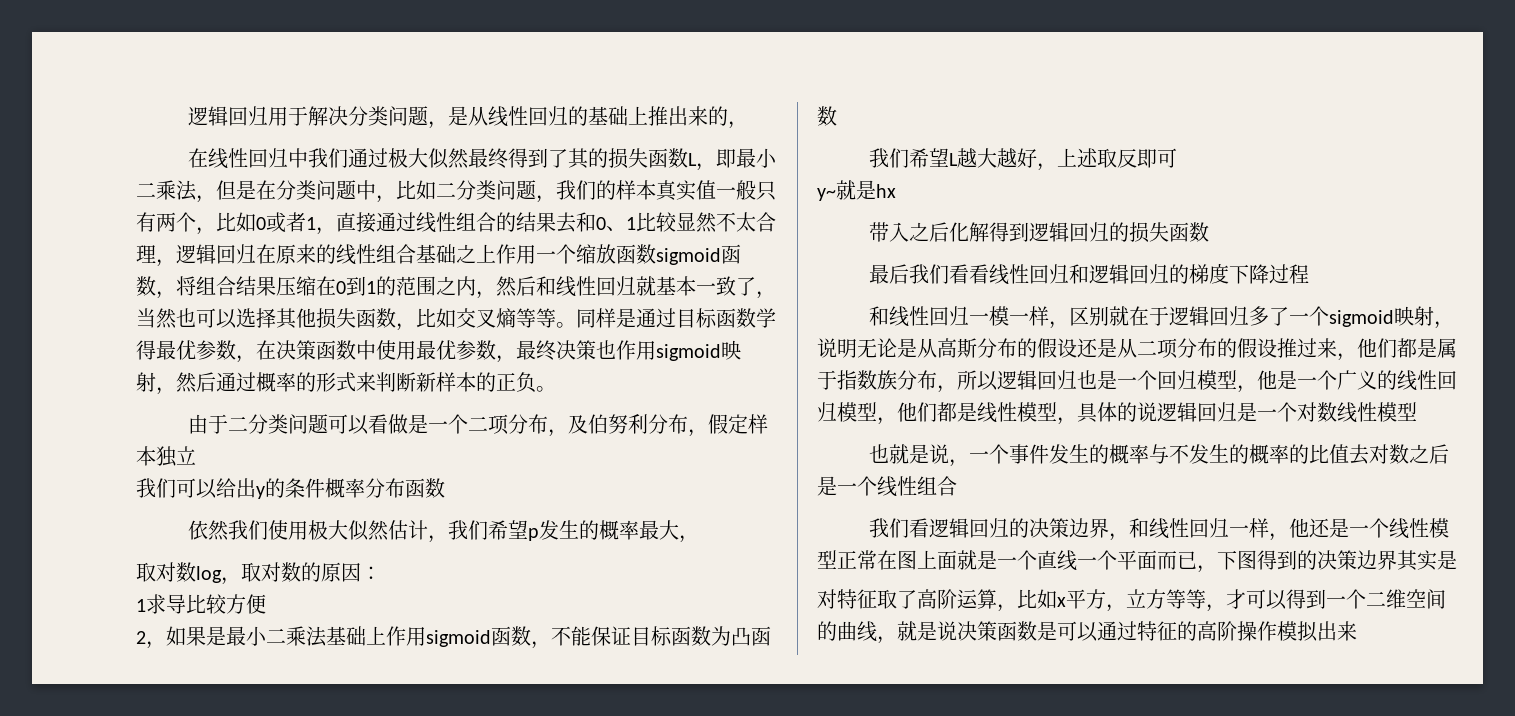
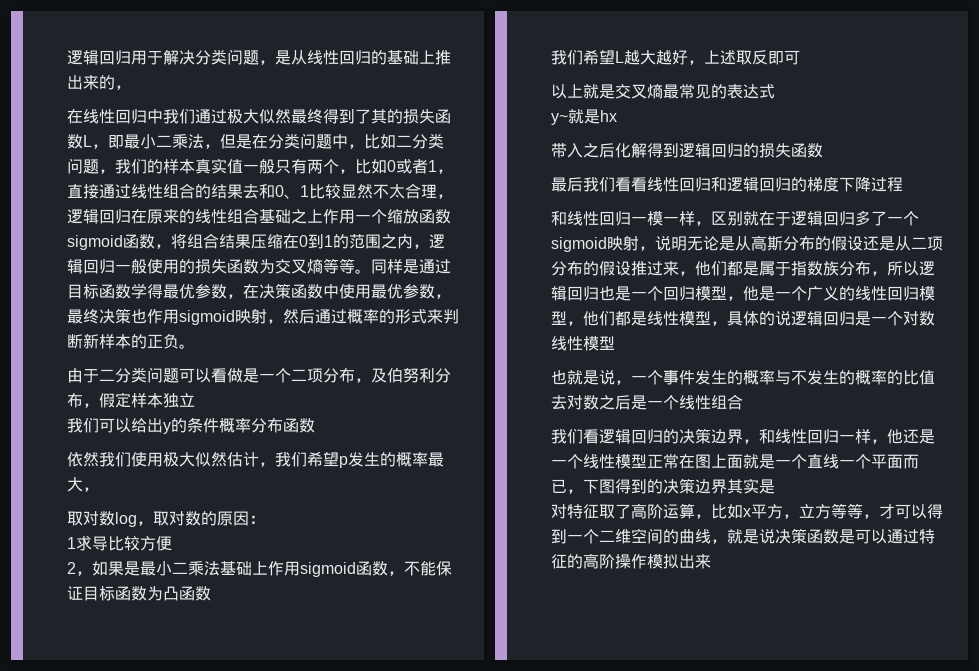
- 在线性回归中我们通过极大似然最终得到了其的损失函数L，即最小二乘法，但是在分类问题中，比如二分类问题，我们的样本真实值一般只有两个，比如0或者1，直接通过线性组合的结果去和0、1比较显然不太合理，逻辑回归在原来的线性组合基础之上作用一个缩放函数sigmoid函数，将组合结果压缩在0到1的范围之内，然后和线性回归就基本一致了，当然也可以选择其他损失函数，比如交叉熵等等。
+ 在线性回归中我们通过极大似然最终得到了其的损失函数L，即最小二乘法，但是在分类问题中，比如二分类问题，我们的样本真实值一般只有两个，比如0或者1，直接通过线性组合的结果去和0、1比较显然不太合理，逻辑回归在原来的线性组合基础之上作用一个缩放函数sigmoid函数，将组合结果压缩在0到1的范围之内，逻辑回归一般使用的损失函数为交叉熵等等。
+ 以上就是交叉熵最常见的表达式

